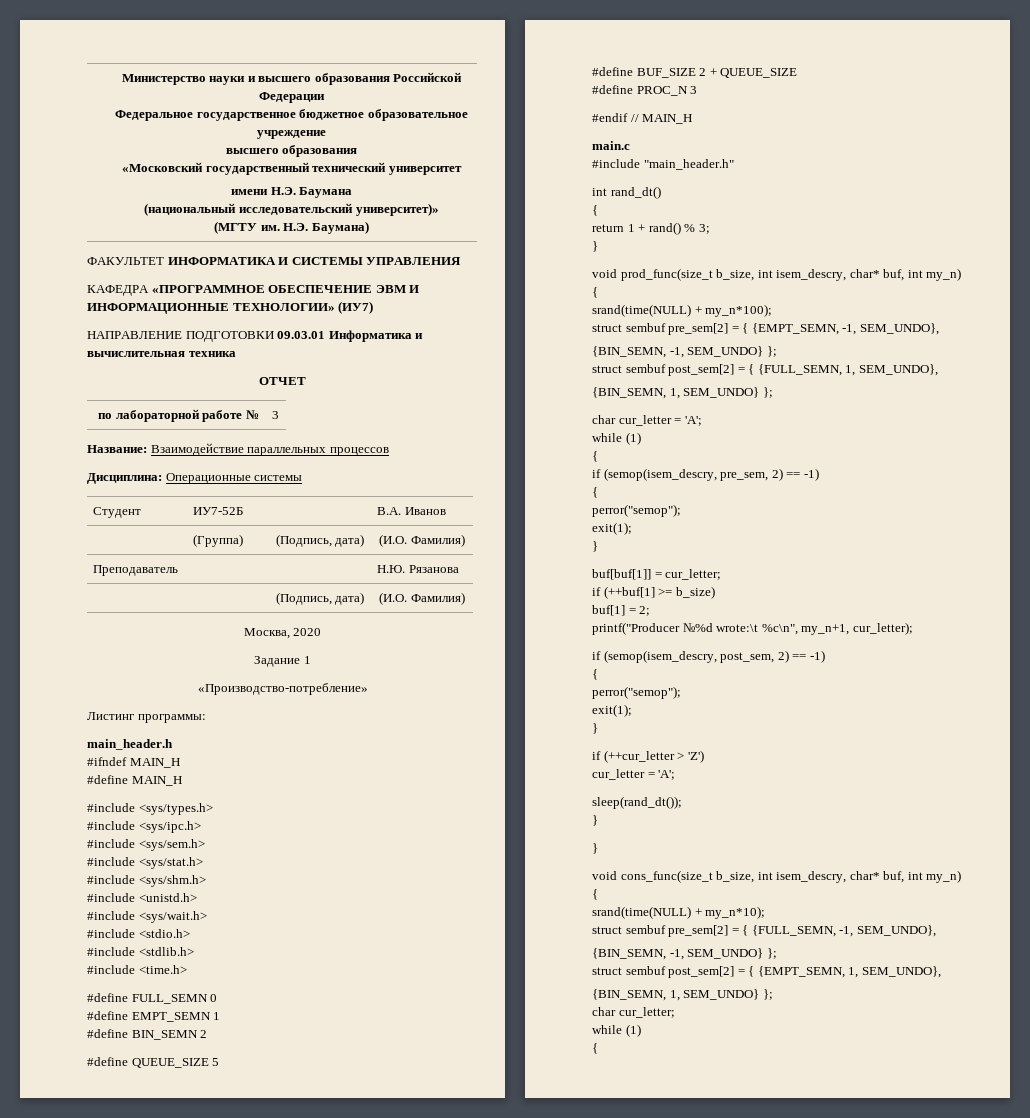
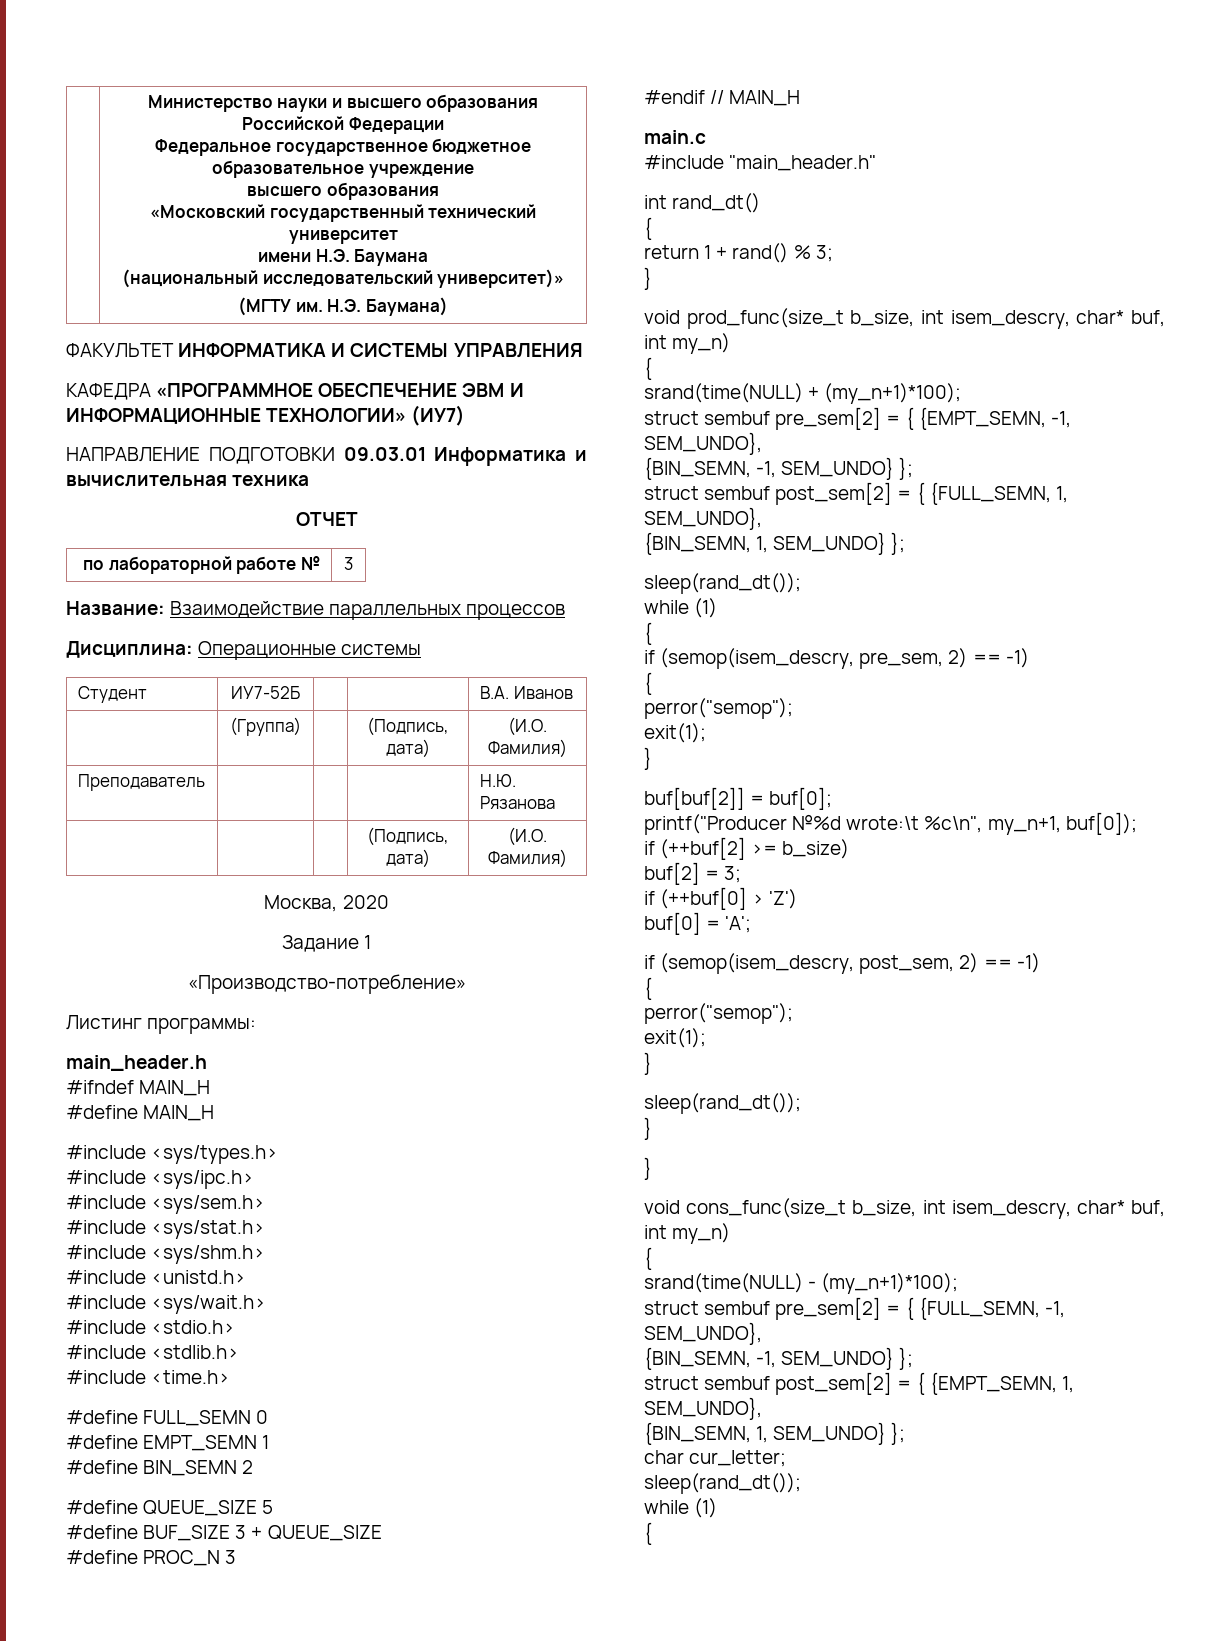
- #define BUF_SIZE 2 + QUEUE_SIZE
+ #define BUF_SIZE 3 + QUEUE_SIZE
- srand(time(NULL) + my_n*100);
+ srand(time(NULL) + (my_n+1)*100);
  struct sembuf post_sem[2] = { {FULL_SEMN, 1, SEM_UNDO},
  {BIN_SEMN, 1, SEM_UNDO} };
- char cur_letter = 'A';
+ sleep(rand_dt());
- buf[buf[1]] = cur_letter;
- if (++buf[1] >= b_size)
- buf[1] = 2;
+ buf[buf[2]] = buf[0];
- printf("Producer №%d wrote:\t %c\n", my_n+1, cur_letter);
+ printf("Producer №%d wrote:\t %c\n", my_n+1, buf[0]);
+ if (++buf[2] >= b_size)
+ buf[2] = 3;
+ if (++buf[0] > 'Z')
+ buf[0] = 'A';
- if (++cur_letter > 'Z')
- cur_letter = 'A';
- srand(time(NULL) + my_n*10);
+ srand(time(NULL) - (my_n+1)*100);
  char cur_letter;
+ sleep(rand_dt());

